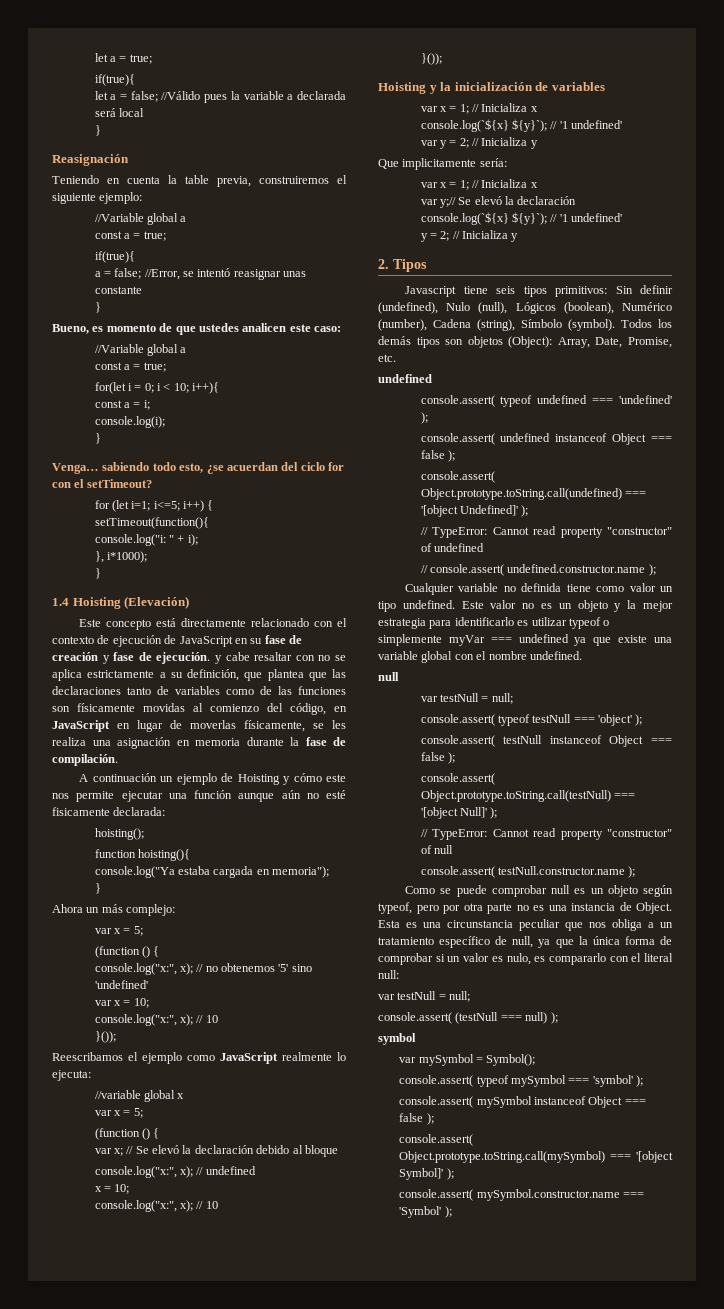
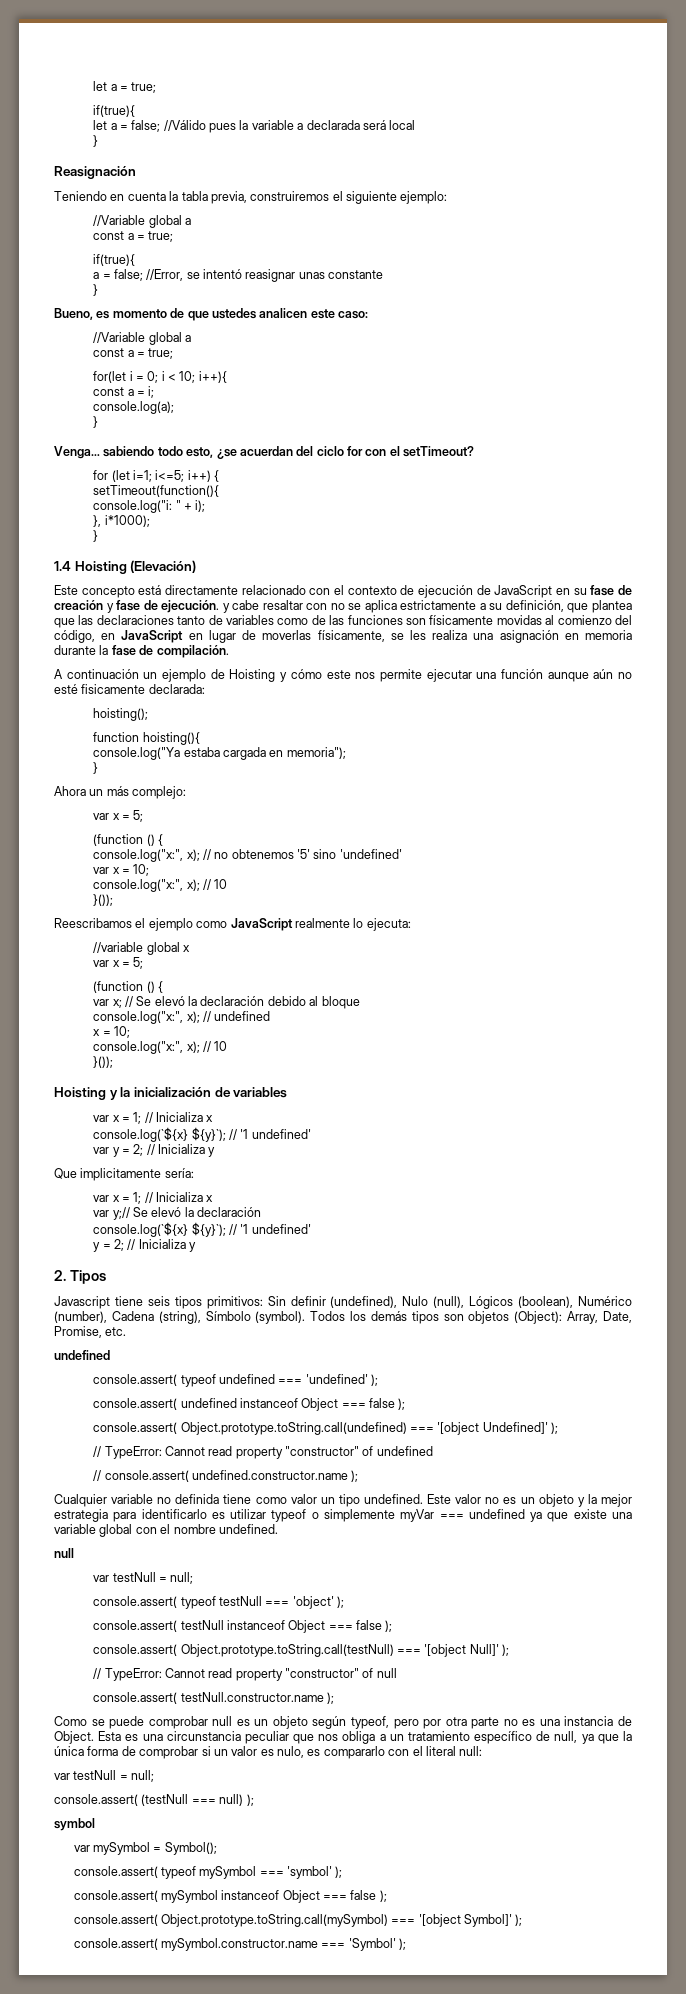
- Teniendo en cuenta la table previa, construiremos el siguiente ejemplo:
+ Teniendo en cuenta la tabla previa, construiremos el siguiente ejemplo:
- console.log(i);
+ console.log(a);

